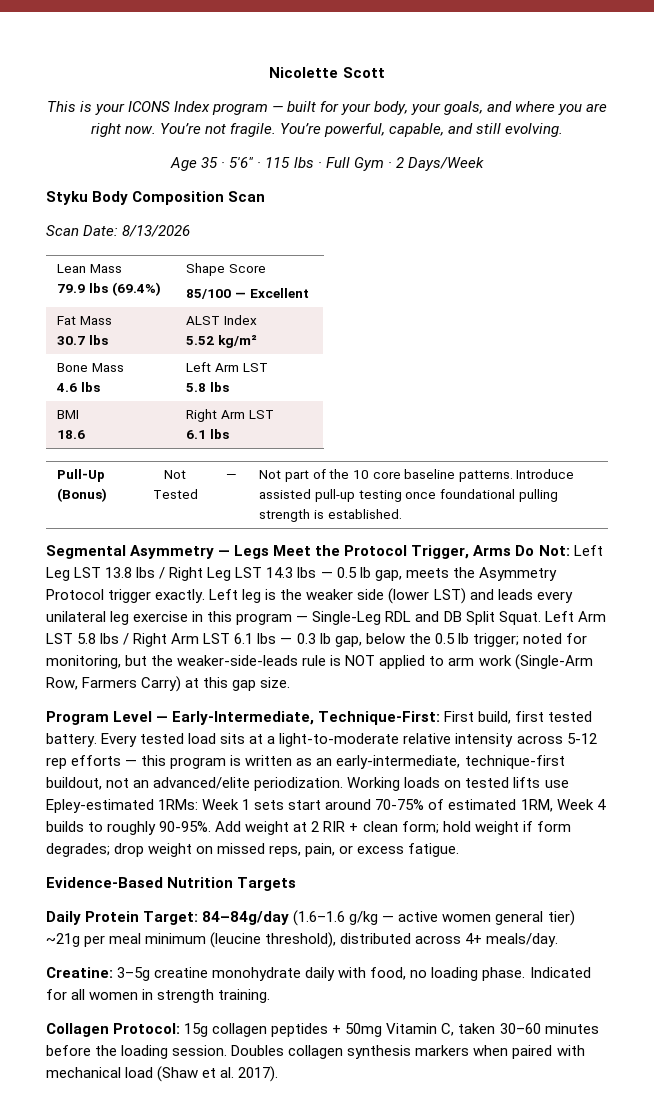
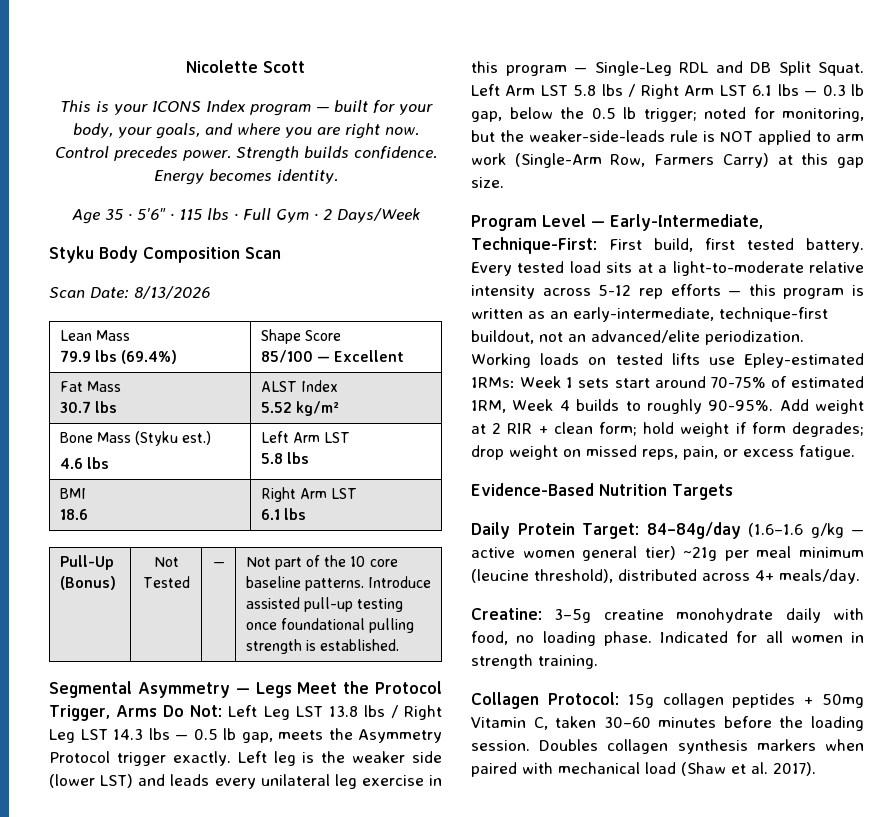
- You’re not fragile. You’re powerful, capable, and still evolving.
+ Control precedes power. Strength builds confidence. Energy becomes identity.
- Bone Mass
+ Bone Mass (Styku est.)

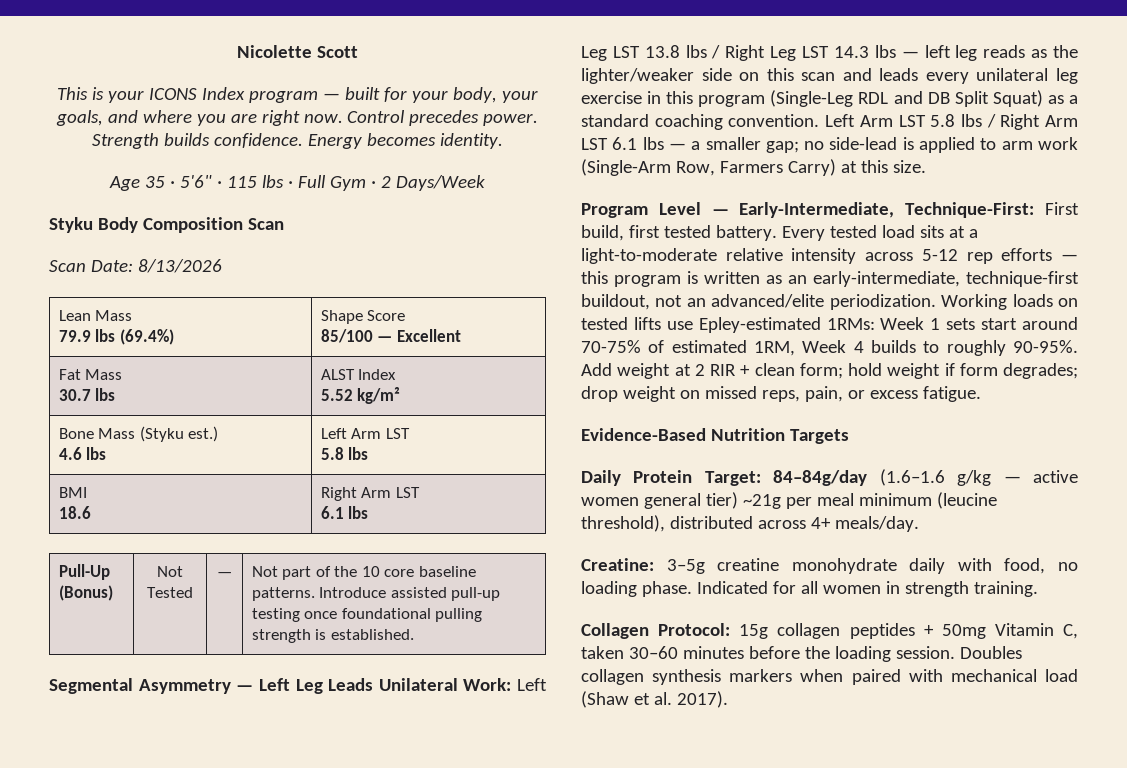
- Segmental Asymmetry — Legs Meet the Protocol Trigger, Arms Do Not: Left Leg LST 13.8 lbs / Right Leg LST 14.3 lbs — 0.5 lb gap, meets the Asymmetry Protocol trigger exactly. Left leg is the weaker side (lower LST) and leads every unilateral leg exercise in this program — Single-Leg RDL and DB Split Squat.
+ Segmental Asymmetry — Left Leg Leads Unilateral Work: Left Leg LST 13.8 lbs / Right Leg LST 14.3 lbs — left leg reads as the lighter/weaker side on this scan and leads every unilateral leg exercise in this program (Single-Leg RDL and DB Split Squat) as a standard coaching convention.
- Left Arm LST 5.8 lbs / Right Arm LST 6.1 lbs — 0.3 lb gap, below the 0.5 lb trigger; noted for monitoring, but the weaker-side-leads rule is NOT applied to arm work (Single-Arm Row, Farmers Carry) at this gap size.
+ Left Arm LST 5.8 lbs / Right Arm LST 6.1 lbs — a smaller gap; no side-lead is applied to arm work (Single-Arm Row, Farmers Carry) at this size.

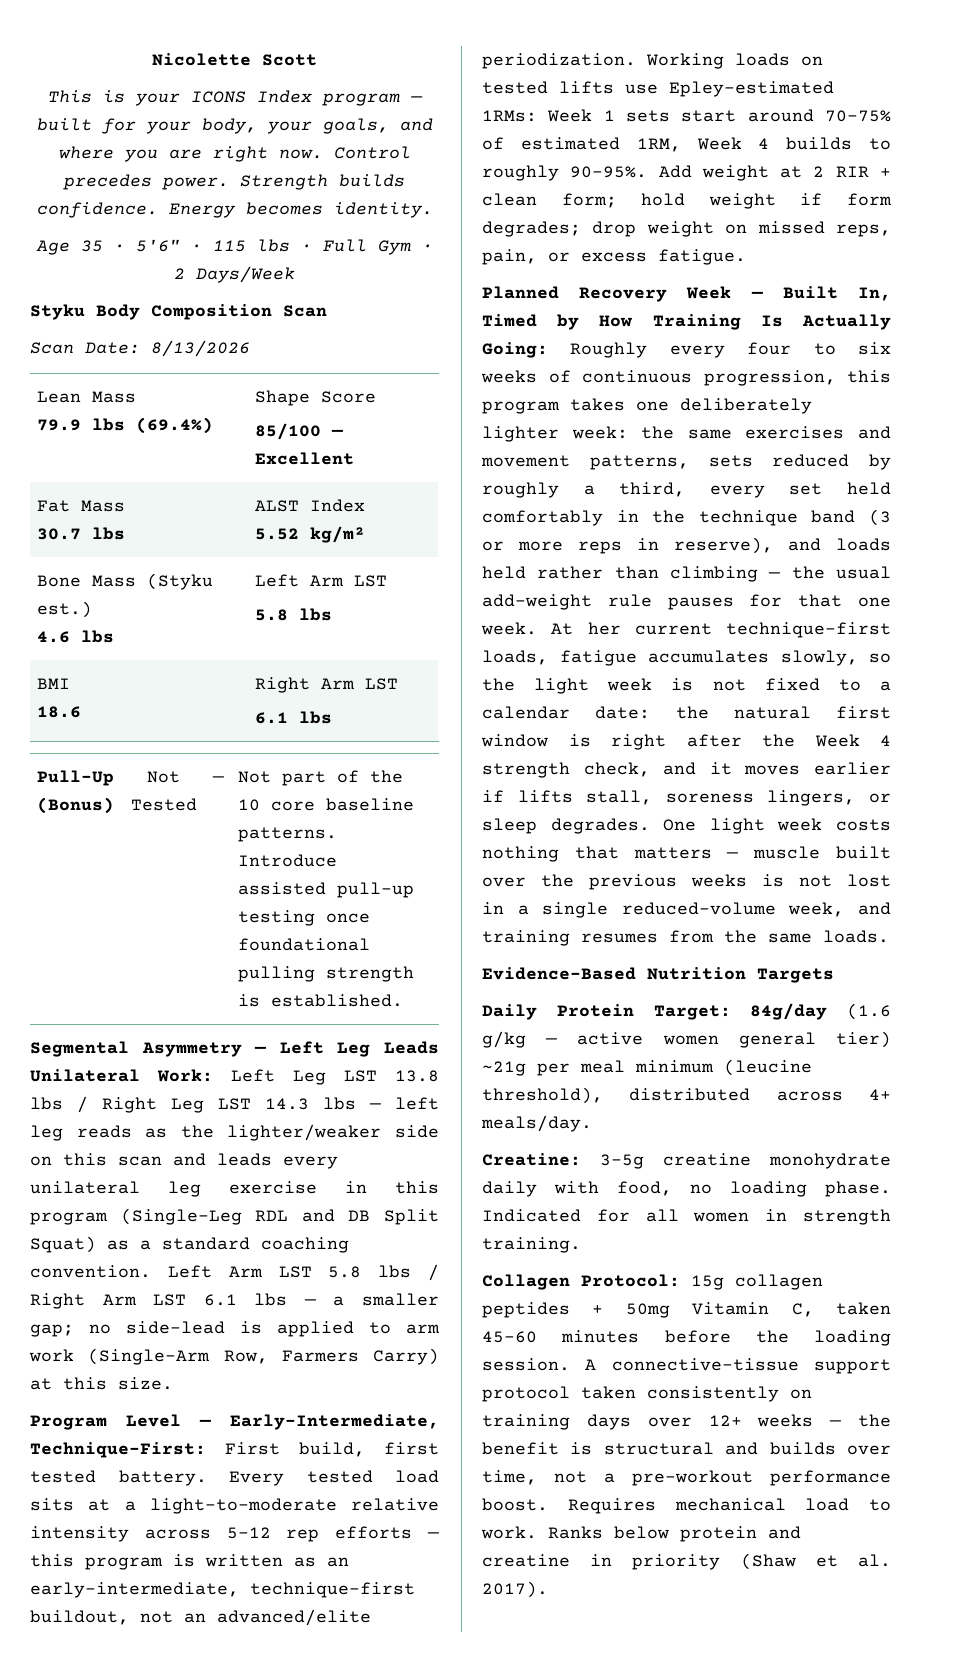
+ Planned Recovery Week — Built In, Timed by How Training Is Actually Going: Roughly every four to six weeks of continuous progression, this program takes one deliberately lighter week: the same exercises and movement patterns, sets reduced by roughly a third, every set held comfortably in the technique band (3 or more reps in reserve), and loads held rather than climbing — the usual add-weight rule pauses for that one week. At her current technique-first loads, fatigue accumulates slowly, so the light week is not fixed to a calendar date: the natural first window is right after the Week 4 strength check, and it moves earlier if lifts stall, soreness lingers, or sleep degrades. One light week costs nothing that matters — muscle built over the previous weeks is not lost in a single reduced-volume week, and training resumes from the same loads.
- Daily Protein Target: 84–84g/day (1.6–1.6 g/kg — active women general tier) ~21g per meal minimum (leucine threshold), distributed across 4+ meals/day.
+ Daily Protein Target: 84g/day (1.6 g/kg — active women general tier) ~21g per meal minimum (leucine threshold), distributed across 4+ meals/day.
- Collagen Protocol: 15g collagen peptides + 50mg Vitamin C, taken 30–60 minutes before the loading session.
+ Collagen Protocol: 15g collagen peptides + 50mg Vitamin C, taken 45–60 minutes before the loading session.
- Doubles collagen synthesis markers when paired with mechanical load (Shaw et al. 2017).
+ A connective-tissue support protocol taken consistently on training days over 12+ weeks — the benefit is structural and builds over time, not a pre-workout performance boost. Requires mechanical load to work. Ranks below protein and creatine in priority (Shaw et al. 2017).

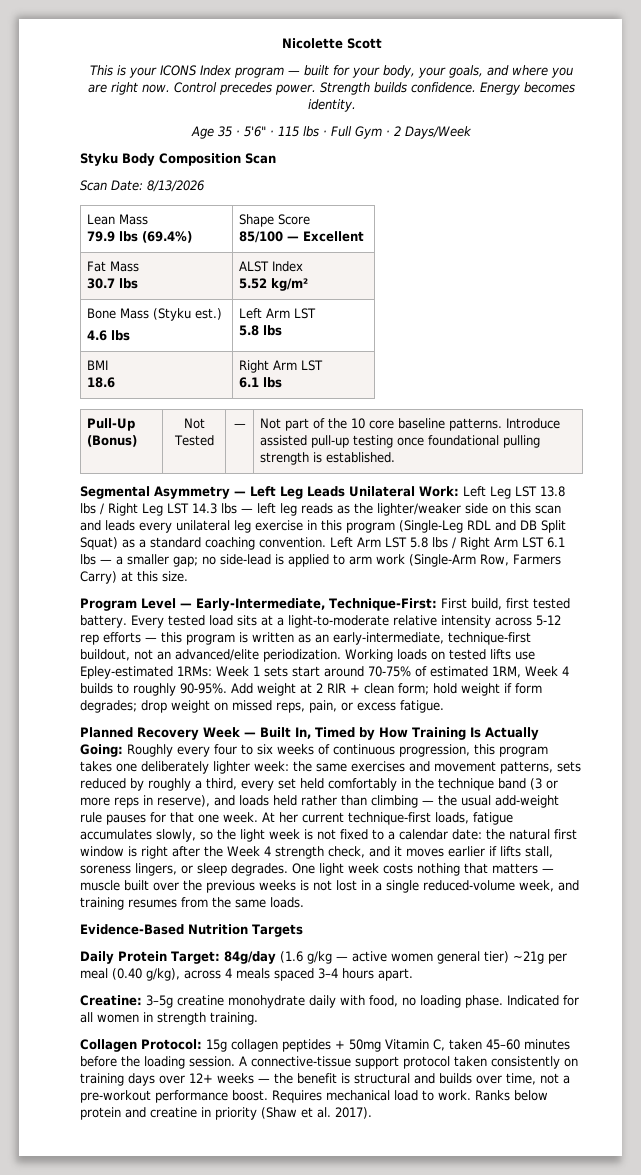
- Daily Protein Target: 84g/day (1.6 g/kg — active women general tier) ~21g per meal minimum (leucine threshold), distributed across 4+ meals/day.
+ Daily Protein Target: 84g/day (1.6 g/kg — active women general tier) ~21g per meal (0.40 g/kg), across 4 meals spaced 3–4 hours apart.

